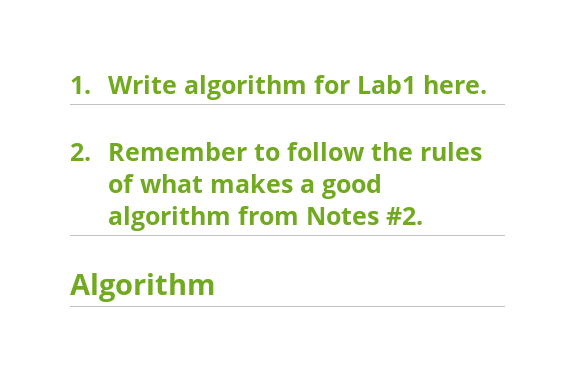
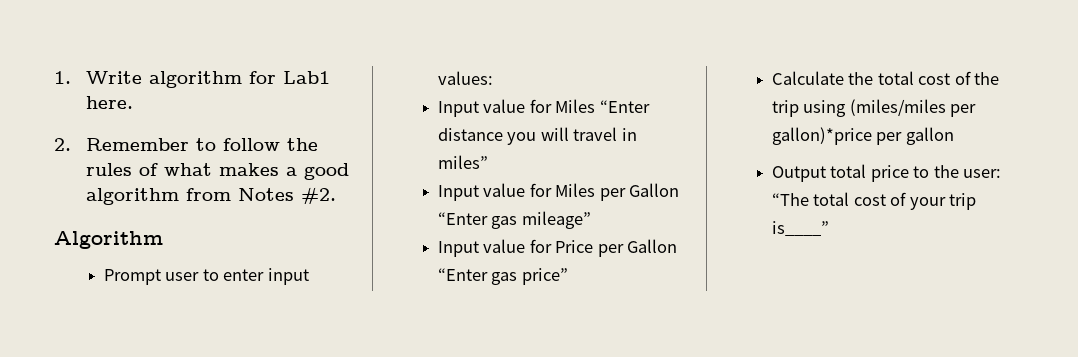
+ Prompt user to enter input values:
+ Input value for Miles “Enter distance you will travel in miles”
+ Input value for Miles per Gallon “Enter gas mileage”
+ Input value for Price per Gallon “Enter gas price”
+ Calculate the total cost of the trip using (miles/miles per gallon)*price per gallon
+ Output total price to the user: “The total cost of your trip is____”

